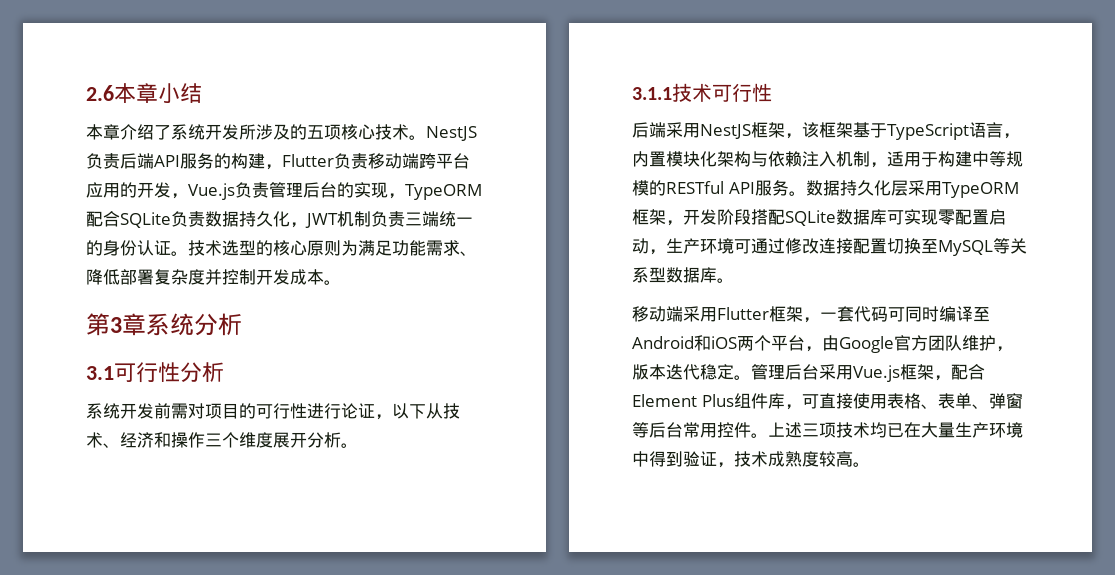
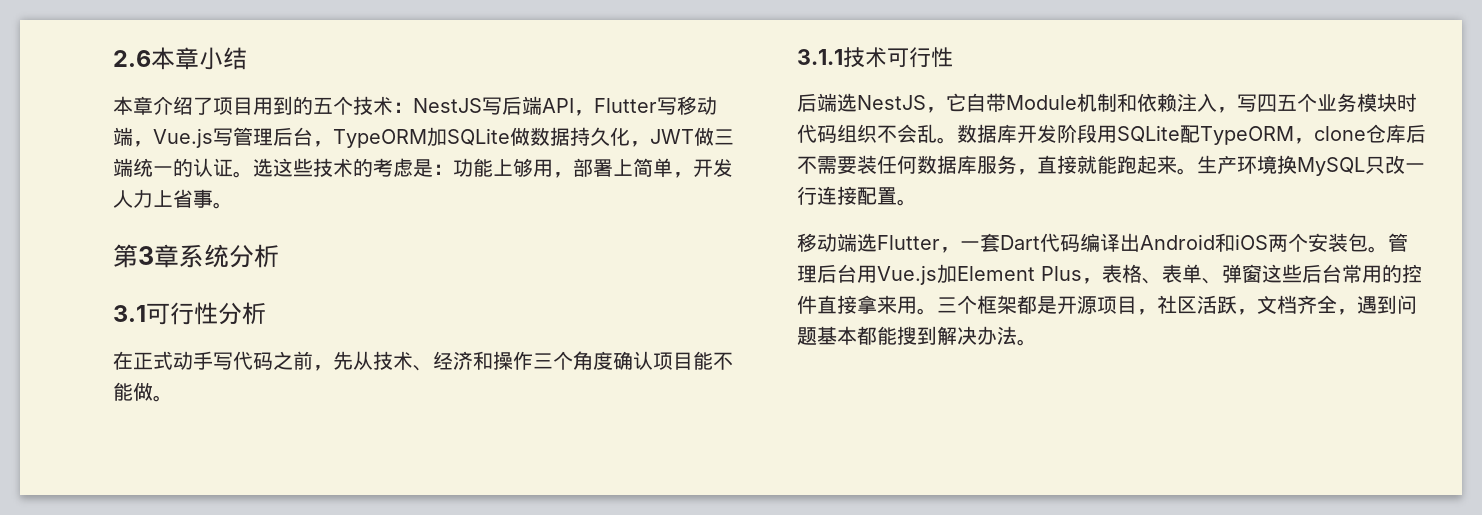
- 本章介绍了系统开发所涉及的五项核心技术。NestJS负责后端API服务的构建，Flutter负责移动端跨平台应用的开发，Vue.js负责管理后台的实现，TypeORM配合SQLite负责数据持久化，JWT机制负责三端统一的身份认证。技术选型的核心原则为满足功能需求、降低部署复杂度并控制开发成本。
+ 本章介绍了项目用到的五个技术：NestJS写后端API，Flutter写移动端，Vue.js写管理后台，TypeORM加SQLite做数据持久化，JWT做三端统一的认证。选这些技术的考虑是：功能上够用，部署上简单，开发人力上省事。
- 系统开发前需对项目的可行性进行论证，以下从技术、经济和操作三个维度展开分析。
+ 在正式动手写代码之前，先从技术、经济和操作三个角度确认项目能不能做。
- 后端采用NestJS框架，该框架基于TypeScript语言，内置模块化架构与依赖注入机制，适用于构建中等规模的RESTful API服务。数据持久化层采用TypeORM框架，开发阶段搭配SQLite数据库可实现零配置启动，生产环境可通过修改连接配置切换至MySQL等关系型数据库。
- 移动端采用Flutter框架，一套代码可同时编译至Android和iOS两个平台，由Google官方团队维护，版本迭代稳定。管理后台采用Vue.js框架，配合Element Plus组件库，可直接使用表格、表单、弹窗等后台常用控件。上述三项技术均已在大量生产环境中得到验证，技术成熟度较高。
+ 后端选NestJS，它自带Module机制和依赖注入，写四五个业务模块时代码组织不会乱。数据库开发阶段用SQLite配TypeORM，clone仓库后不需要装任何数据库服务，直接就能跑起来。生产环境换MySQL只改一行连接配置。
+ 移动端选Flutter，一套Dart代码编译出Android和iOS两个安装包。管理后台用Vue.js加Element Plus，表格、表单、弹窗这些后台常用的控件直接拿来用。三个框架都是开源项目，社区活跃，文档齐全，遇到问题基本都能搜到解决办法。

